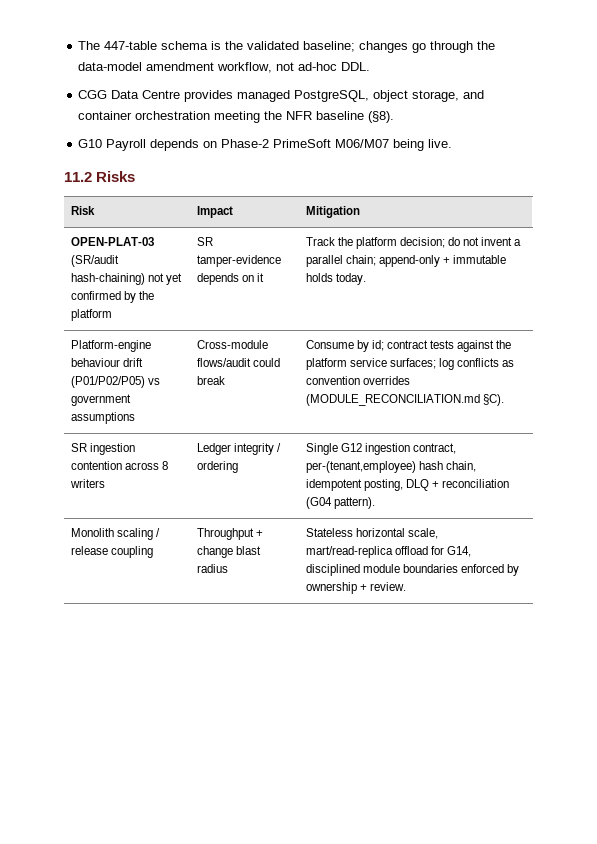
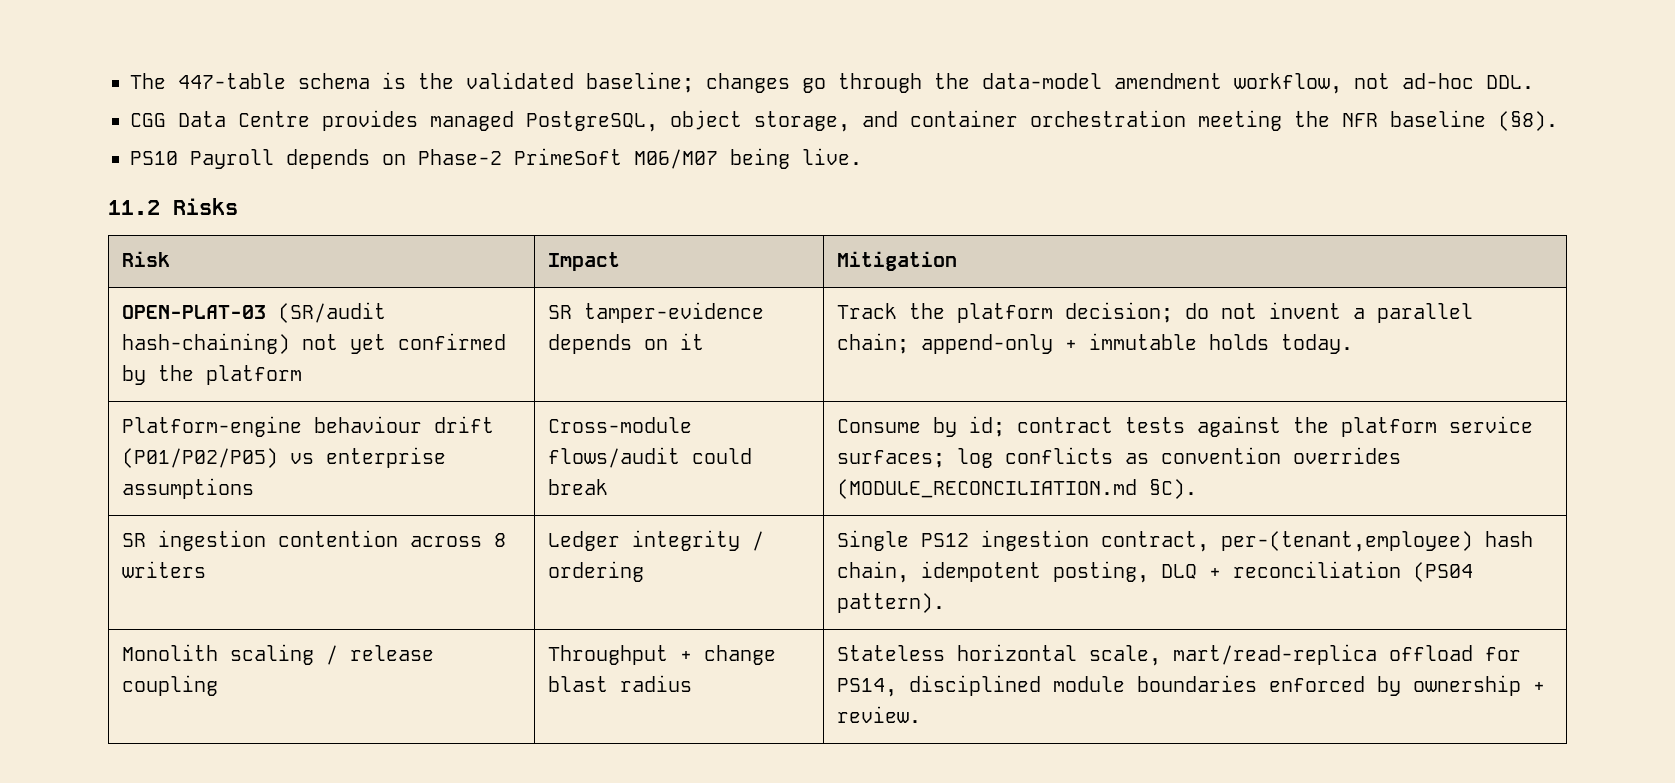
- G10 Payroll depends on Phase-2 PrimeSoft M06/M07 being live.
+ PS10 Payroll depends on Phase-2 PrimeSoft M06/M07 being live.
- Platform-engine behaviour drift (P01/P02/P05) vs government assumptions | Cross-module flows/audit could break | Consume by id; contract tests against the platform service surfaces; log conflicts as convention overrides (MODULE_RECONCILIATION.md §C).
+ Platform-engine behaviour drift (P01/P02/P05) vs enterprise assumptions | Cross-module flows/audit could break | Consume by id; contract tests against the platform service surfaces; log conflicts as convention overrides (MODULE_RECONCILIATION.md §C).
- SR ingestion contention across 8 writers | Ledger integrity / ordering | Single G12 ingestion contract, per-(tenant,employee) hash chain, idempotent posting, DLQ + reconciliation (G04 pattern).
+ SR ingestion contention across 8 writers | Ledger integrity / ordering | Single PS12 ingestion contract, per-(tenant,employee) hash chain, idempotent posting, DLQ + reconciliation (PS04 pattern).
- Monolith scaling / release coupling | Throughput + change blast radius | Stateless horizontal scale, mart/read-replica offload for G14, disciplined module boundaries enforced by ownership + review.
+ Monolith scaling / release coupling | Throughput + change blast radius | Stateless horizontal scale, mart/read-replica offload for PS14, disciplined module boundaries enforced by ownership + review.

